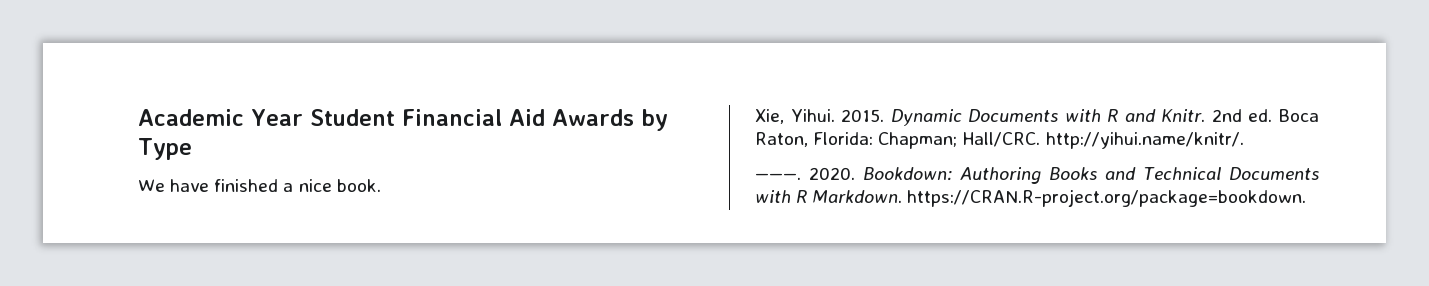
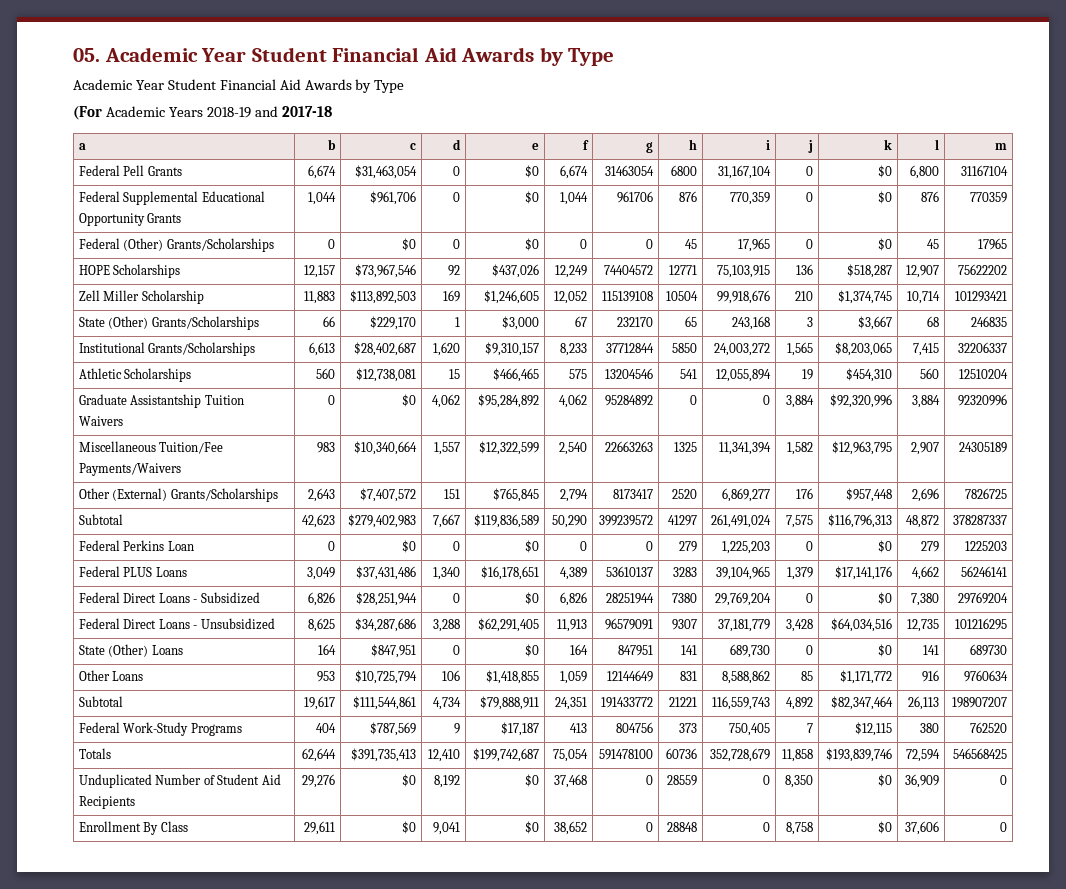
+ 05. Academic Year Student Financial Aid Awards by Type
  Academic Year Student Financial Aid Awards by Type
- We have finished a nice book.
- Xie, Yihui. 2015. Dynamic Documents with R and Knitr. 2nd ed. Boca Raton, Florida: Chapman; Hall/CRC. http://yihui.name/knitr/.
- ———. 2020. Bookdown: Authoring Books and Technical Documents with R Markdown. https://CRAN.R-project.org/package=bookdown.
+ (For Academic Years 2018-19 and 2017-18
+ a | b | c | d | e | f | g | h | i | j | k | l | m
+ Federal Pell Grants | 6,674 | $31,463,054 | 0 | $0 | 6,674 | 31463054 | 6800 | 31,167,104 | 0 | $0 | 6,800 | 31167104
+ Federal Supplemental Educational Opportunity Grants | 1,044 | $961,706 | 0 | $0 | 1,044 | 961706 | 876 | 770,359 | 0 | $0 | 876 | 770359
+ Federal (Other) Grants/Scholarships | 0 | $0 | 0 | $0 | 0 | 0 | 45 | 17,965 | 0 | $0 | 45 | 17965
+ HOPE Scholarships | 12,157 | $73,967,546 | 92 | $437,026 | 12,249 | 74404572 | 12771 | 75,103,915 | 136 | $518,287 | 12,907 | 75622202
+ Zell Miller Scholarship | 11,883 | $113,892,503 | 169 | $1,246,605 | 12,052 | 115139108 | 10504 | 99,918,676 | 210 | $1,374,745 | 10,714 | 101293421
+ State (Other) Grants/Scholarships | 66 | $229,170 | 1 | $3,000 | 67 | 232170 | 65 | 243,168 | 3 | $3,667 | 68 | 246835
+ Institutional Grants/Scholarships | 6,613 | $28,402,687 | 1,620 | $9,310,157 | 8,233 | 37712844 | 5850 | 24,003,272 | 1,565 | $8,203,065 | 7,415 | 32206337
+ Athletic Scholarships | 560 | $12,738,081 | 15 | $466,465 | 575 | 13204546 | 541 | 12,055,894 | 19 | $454,310 | 560 | 12510204
+ Graduate Assistantship Tuition Waivers | 0 | $0 | 4,062 | $95,284,892 | 4,062 | 95284892 | 0 | 0 | 3,884 | $92,320,996 | 3,884 | 92320996
+ Miscellaneous Tuition/Fee Payments/Waivers | 983 | $10,340,664 | 1,557 | $12,322,599 | 2,540 | 22663263 | 1325 | 11,341,394 | 1,582 | $12,963,795 | 2,907 | 24305189
+ Other (External) Grants/Scholarships | 2,643 | $7,407,572 | 151 | $765,845 | 2,794 | 8173417 | 2520 | 6,869,277 | 176 | $957,448 | 2,696 | 7826725
+ Subtotal | 42,623 | $279,402,983 | 7,667 | $119,836,589 | 50,290 | 399239572 | 41297 | 261,491,024 | 7,575 | $116,796,313 | 48,872 | 378287337
+ Federal Perkins Loan | 0 | $0 | 0 | $0 | 0 | 0 | 279 | 1,225,203 | 0 | $0 | 279 | 1225203
+ Federal PLUS Loans | 3,049 | $37,431,486 | 1,340 | $16,178,651 | 4,389 | 53610137 | 3283 | 39,104,965 | 1,379 | $17,141,176 | 4,662 | 56246141
+ Federal Direct Loans - Subsidized | 6,826 | $28,251,944 | 0 | $0 | 6,826 | 28251944 | 7380 | 29,769,204 | 0 | $0 | 7,380 | 29769204
+ Federal Direct Loans - Unsubsidized | 8,625 | $34,287,686 | 3,288 | $62,291,405 | 11,913 | 96579091 | 9307 | 37,181,779 | 3,428 | $64,034,516 | 12,735 | 101216295
+ State (Other) Loans | 164 | $847,951 | 0 | $0 | 164 | 847951 | 141 | 689,730 | 0 | $0 | 141 | 689730
+ Other Loans | 953 | $10,725,794 | 106 | $1,418,855 | 1,059 | 12144649 | 831 | 8,588,862 | 85 | $1,171,772 | 916 | 9760634
+ Subtotal | 19,617 | $111,544,861 | 4,734 | $79,888,911 | 24,351 | 191433772 | 21221 | 116,559,743 | 4,892 | $82,347,464 | 26,113 | 198907207
+ Federal Work-Study Programs | 404 | $787,569 | 9 | $17,187 | 413 | 804756 | 373 | 750,405 | 7 | $12,115 | 380 | 762520
+ Totals | 62,644 | $391,735,413 | 12,410 | $199,742,687 | 75,054 | 591478100 | 60736 | 352,728,679 | 11,858 | $193,839,746 | 72,594 | 546568425
+ Unduplicated Number of Student Aid Recipients | 29,276 | $0 | 8,192 | $0 | 37,468 | 0 | 28559 | 0 | 8,350 | $0 | 36,909 | 0
+ Enrollment By Class | 29,611 | $0 | 9,041 | $0 | 38,652 | 0 | 28848 | 0 | 8,758 | $0 | 37,606 | 0

